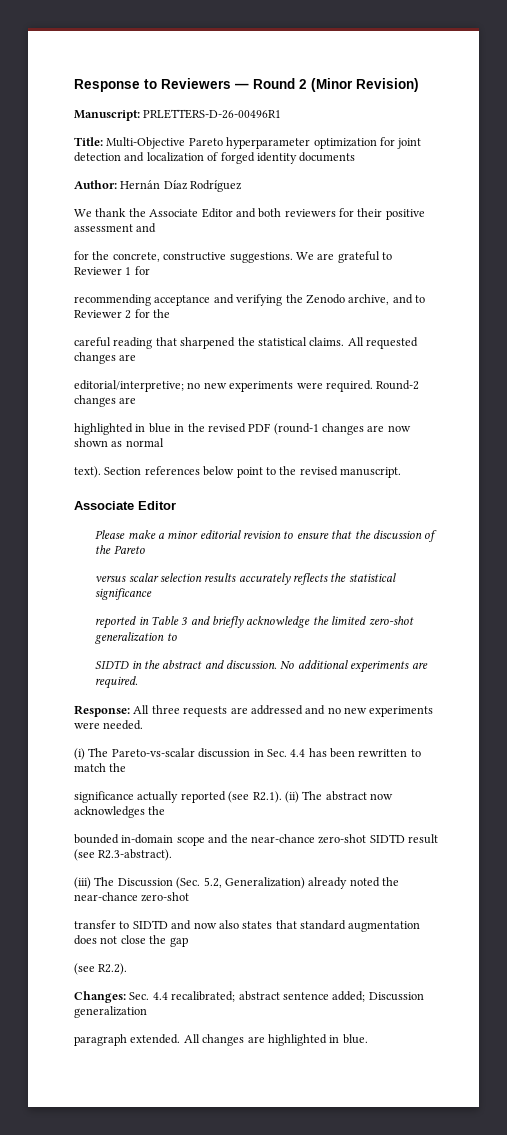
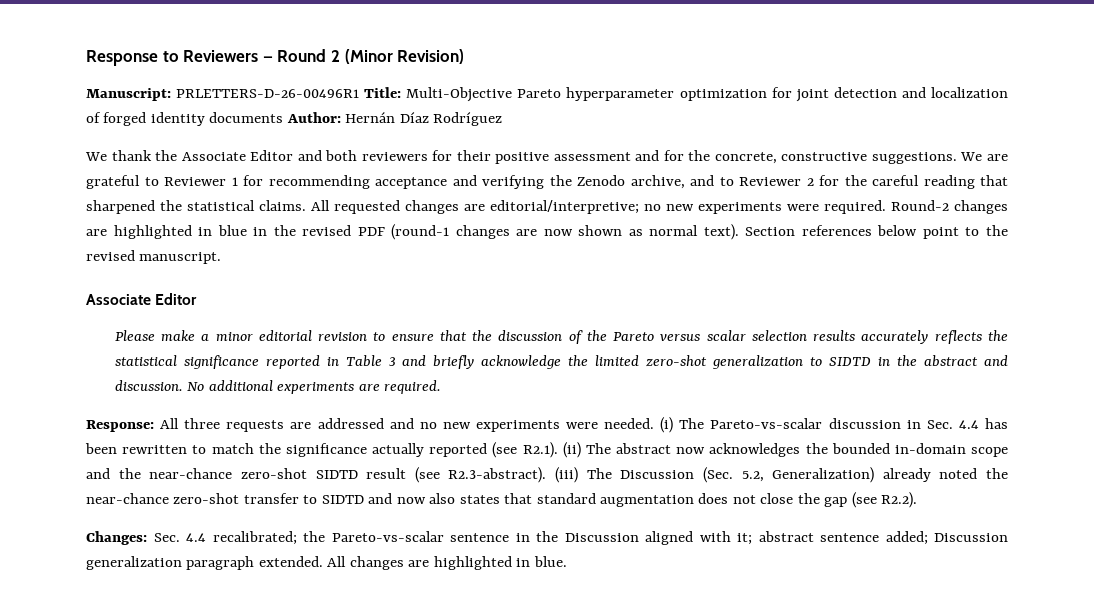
- Manuscript: PRLETTERS-D-26-00496R1
- Title: Multi-Objective Pareto hyperparameter optimization for joint detection and localization of forged identity documents
- Author: Hernán Díaz Rodríguez
+ Manuscript: PRLETTERS-D-26-00496R1 Title: Multi-Objective Pareto hyperparameter optimization for joint detection and localization of forged identity documents Author: Hernán Díaz Rodríguez
- We thank the Associate Editor and both reviewers for their positive assessment and
- for the concrete, constructive suggestions.
+ We thank the Associate Editor and both reviewers for their positive assessment and for the concrete, constructive suggestions.
- We are grateful to Reviewer 1 for
- recommending acceptance and verifying the Zenodo archive, and to Reviewer 2 for the
- careful reading that sharpened the statistical claims.
+ We are grateful to Reviewer 1 for recommending acceptance and verifying the Zenodo archive, and to Reviewer 2 for the careful reading that sharpened the statistical claims.
- All requested changes are
- editorial/interpretive; no new experiments were required.
+ All requested changes are editorial/interpretive; no new experiments were required.
- Round-2 changes are
- highlighted in blue in the revised PDF (round-1 changes are now shown as normal
- text).
+ Round-2 changes are highlighted in blue in the revised PDF (round-1 changes are now shown as normal text).
- Please make a minor editorial revision to ensure that the discussion of the Pareto
- versus scalar selection results accurately reflects the statistical significance
- reported in Table 3 and briefly acknowledge the limited zero-shot generalization to
- SIDTD in the abstract and discussion.
+ Please make a minor editorial revision to ensure that the discussion of the Pareto versus scalar selection results accurately reflects the statistical significance reported in Table 3 and briefly acknowledge the limited zero-shot generalization to SIDTD in the abstract and discussion.
- All three requests are addressed and no new experiments were needed.
- (i) The Pareto-vs-scalar discussion in Sec. 4.4 has been rewritten to match the
- significance actually reported (see R2.1). (ii) The abstract now acknowledges the
- bounded in-domain scope and the near-chance zero-shot SIDTD result (see R2.3-abstract).
- (iii) The Discussion (Sec. 5.2, Generalization) already noted the near-chance zero-shot
- transfer to SIDTD and now also states that standard augmentation does not close the gap
- (see R2.2).
+ All three requests are addressed and no new experiments were needed. (i) The Pareto-vs-scalar discussion in Sec. 4.4 has been rewritten to match the significance actually reported (see R2.1). (ii) The abstract now acknowledges the bounded in-domain scope and the near-chance zero-shot SIDTD result (see R2.3-abstract). (iii) The Discussion (Sec. 5.2, Generalization) already noted the near-chance zero-shot transfer to SIDTD and now also states that standard augmentation does not close the gap (see R2.2).
- Changes: Sec. 4.4 recalibrated; abstract sentence added; Discussion generalization
- paragraph extended.
+ Changes: Sec. 4.4 recalibrated; the Pareto-vs-scalar sentence in the Discussion aligned with it; abstract sentence added; Discussion generalization paragraph extended.

